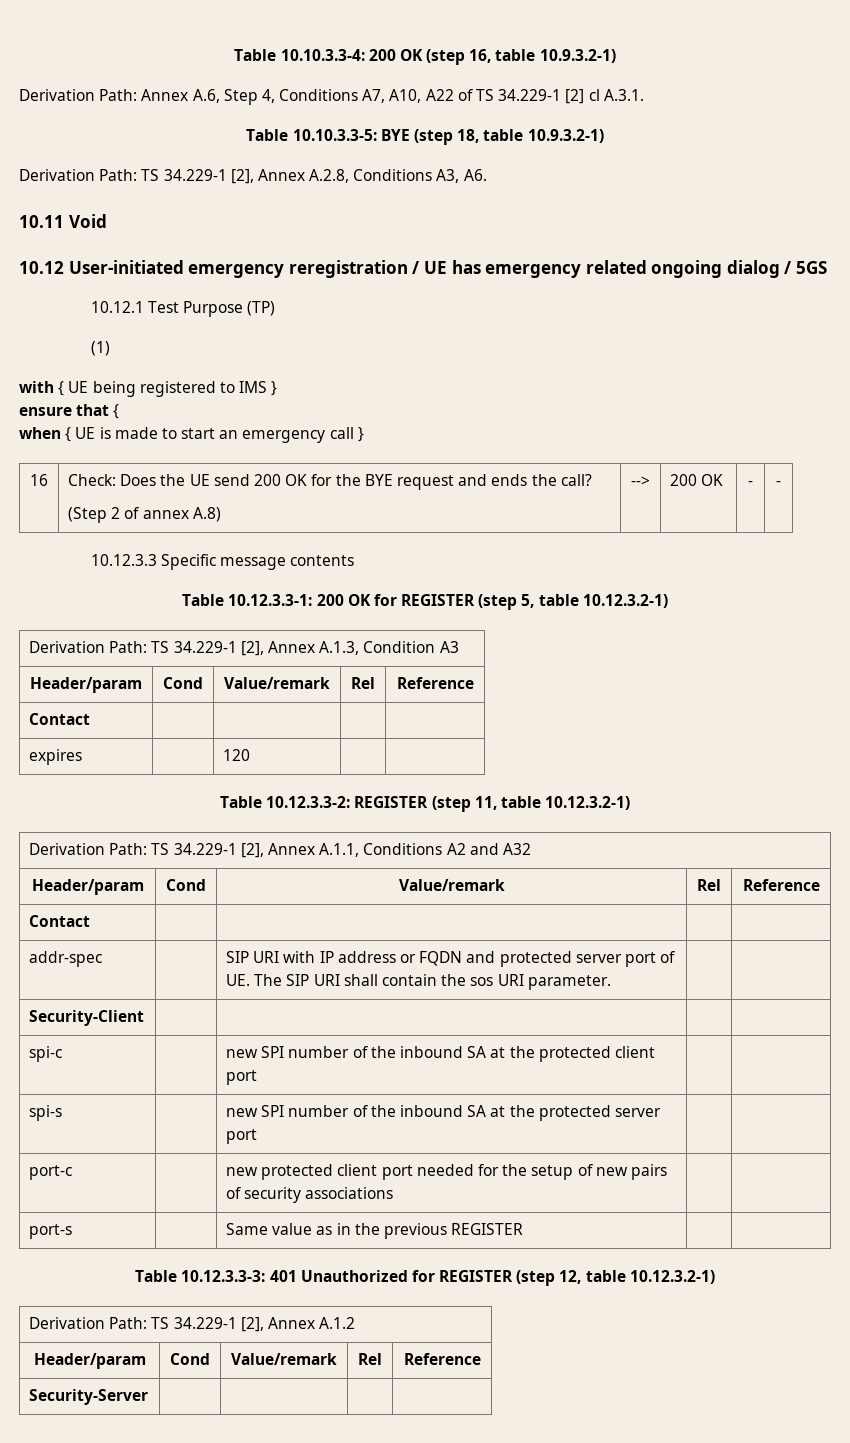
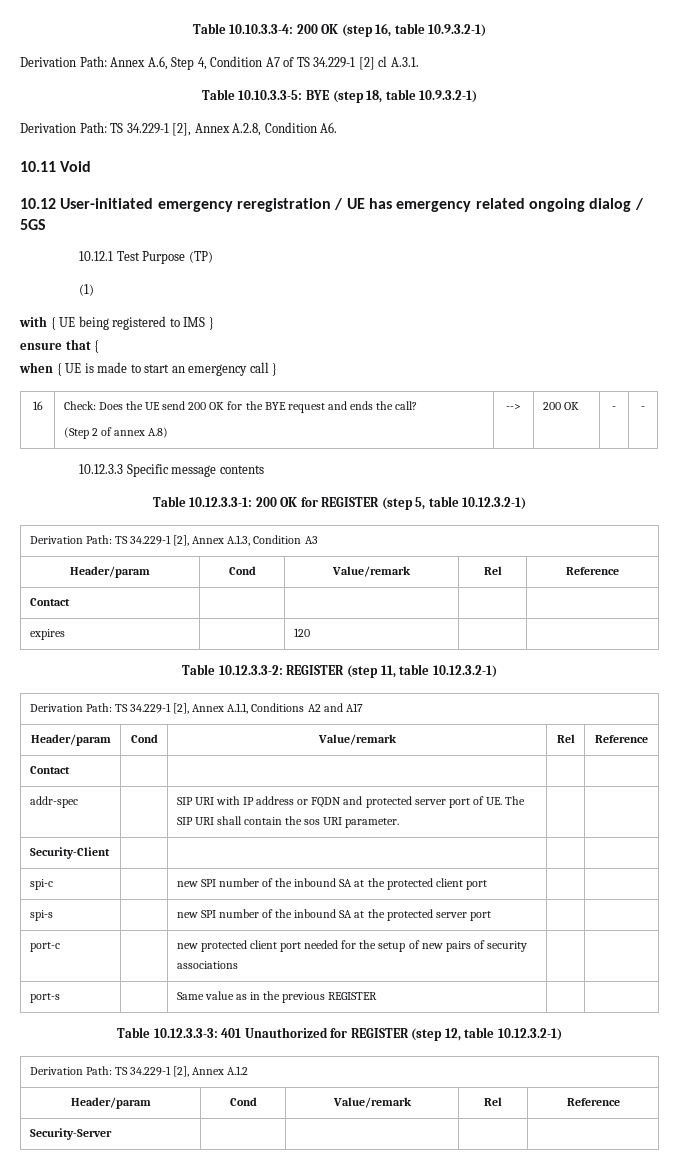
- Derivation Path: Annex A.6, Step 4, Conditions A7, A10, A22 of TS 34.229-1 [2] cl A.3.1.
+ Derivation Path: Annex A.6, Step 4, Condition A7 of TS 34.229-1 [2] cl A.3.1.
- Derivation Path: TS 34.229-1 [2], Annex A.2.8, Conditions A3, A6.
+ Derivation Path: TS 34.229-1 [2], Annex A.2.8, Condition A6.
- Derivation Path: TS 34.229-1 [2], Annex A.1.1, Conditions A2 and A32
+ Derivation Path: TS 34.229-1 [2], Annex A.1.1, Conditions A2 and A17

